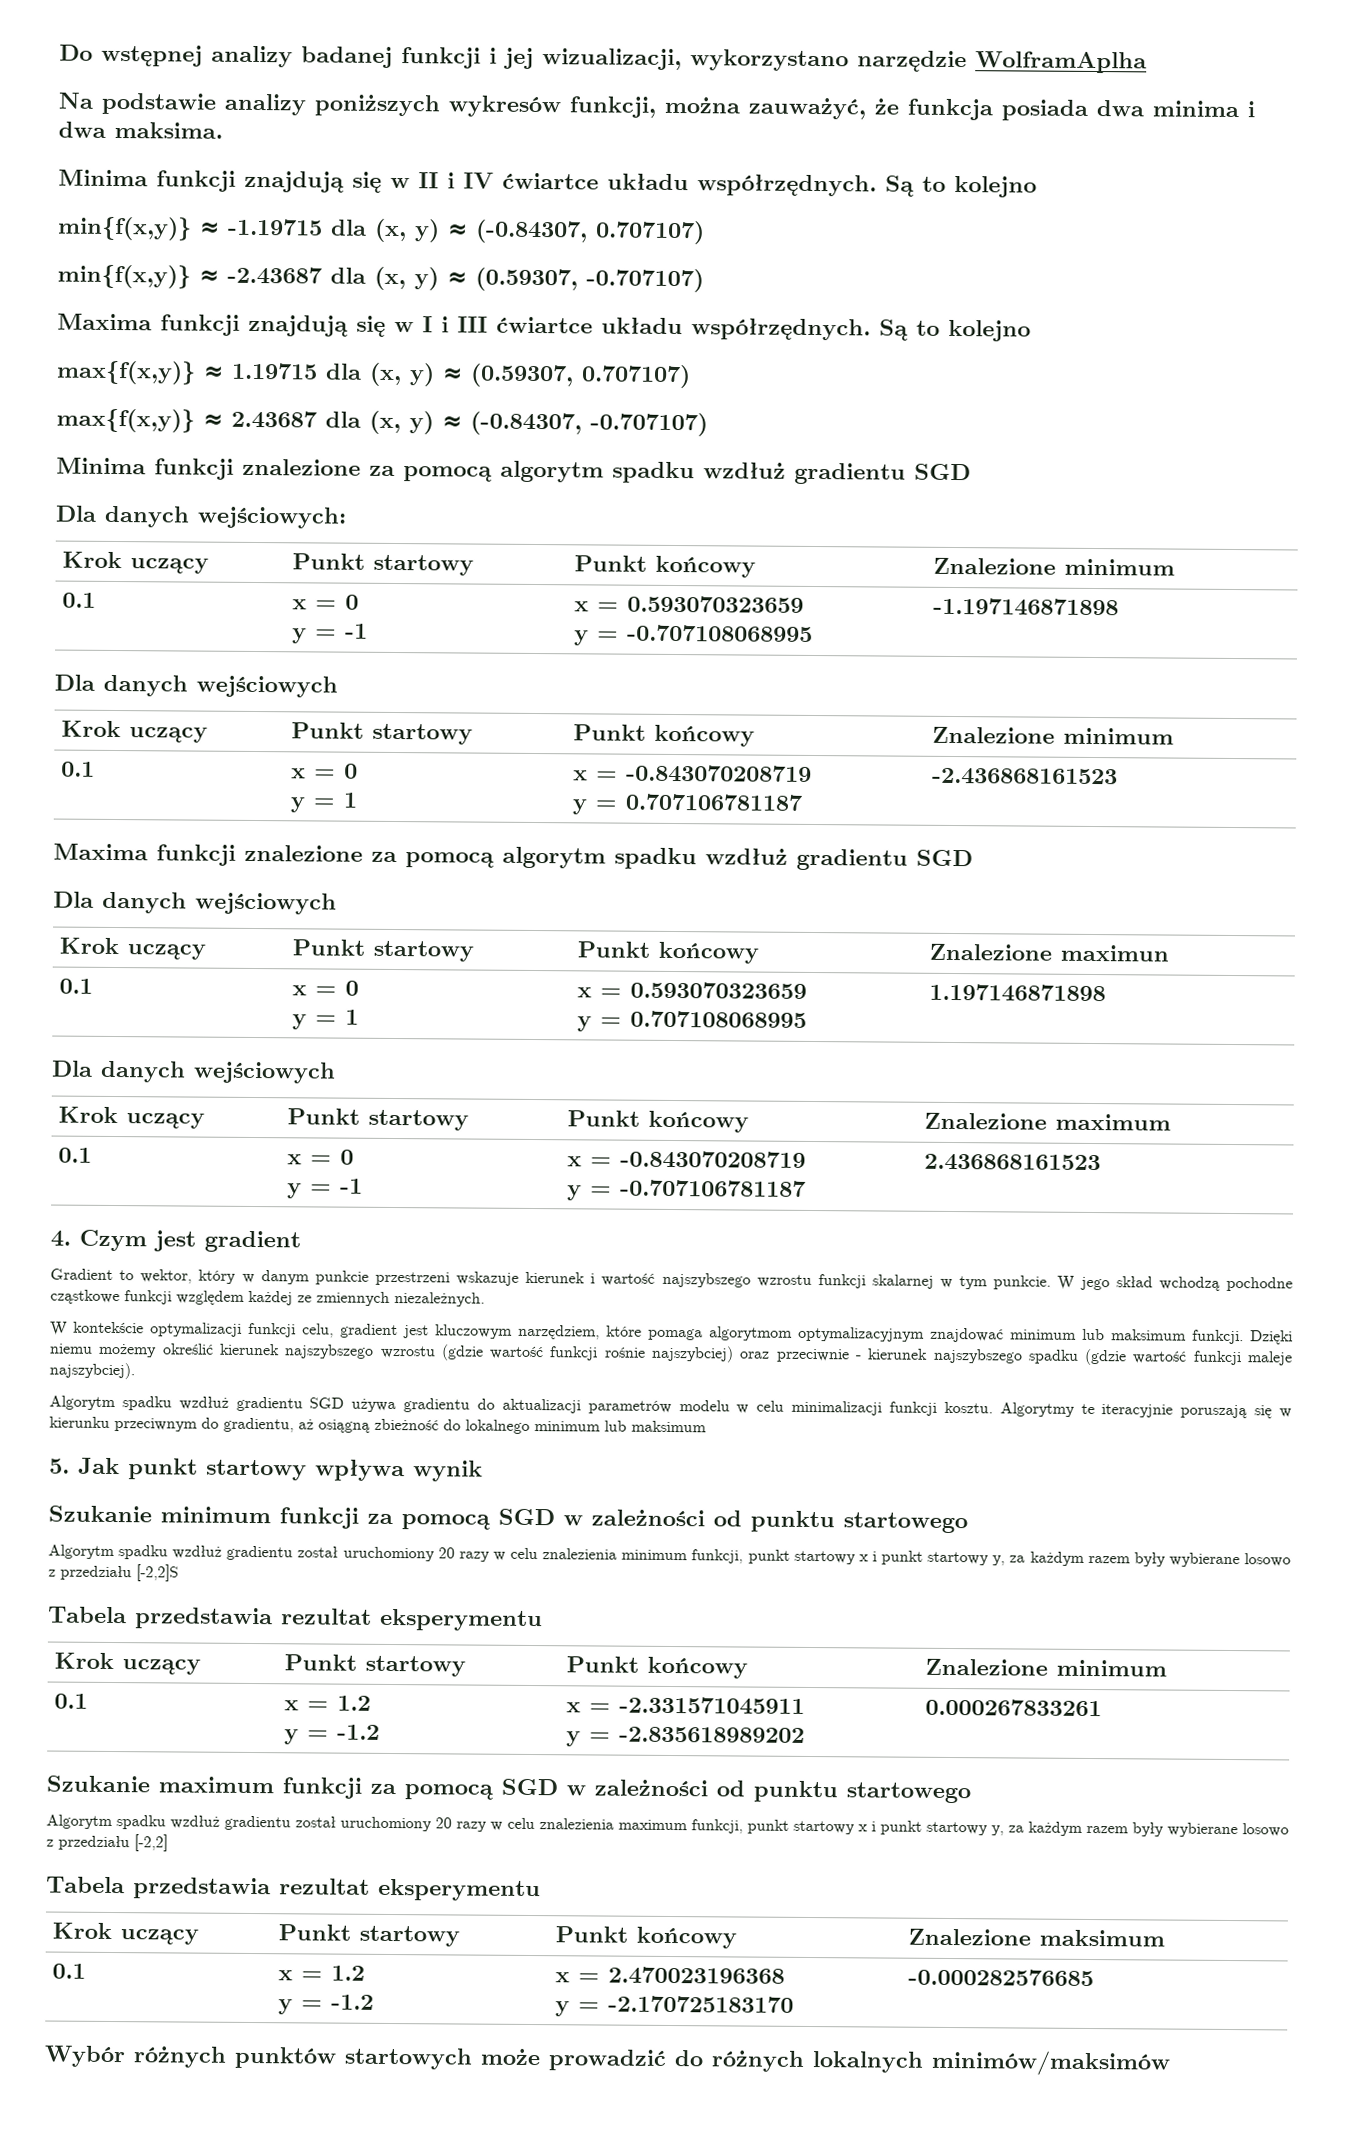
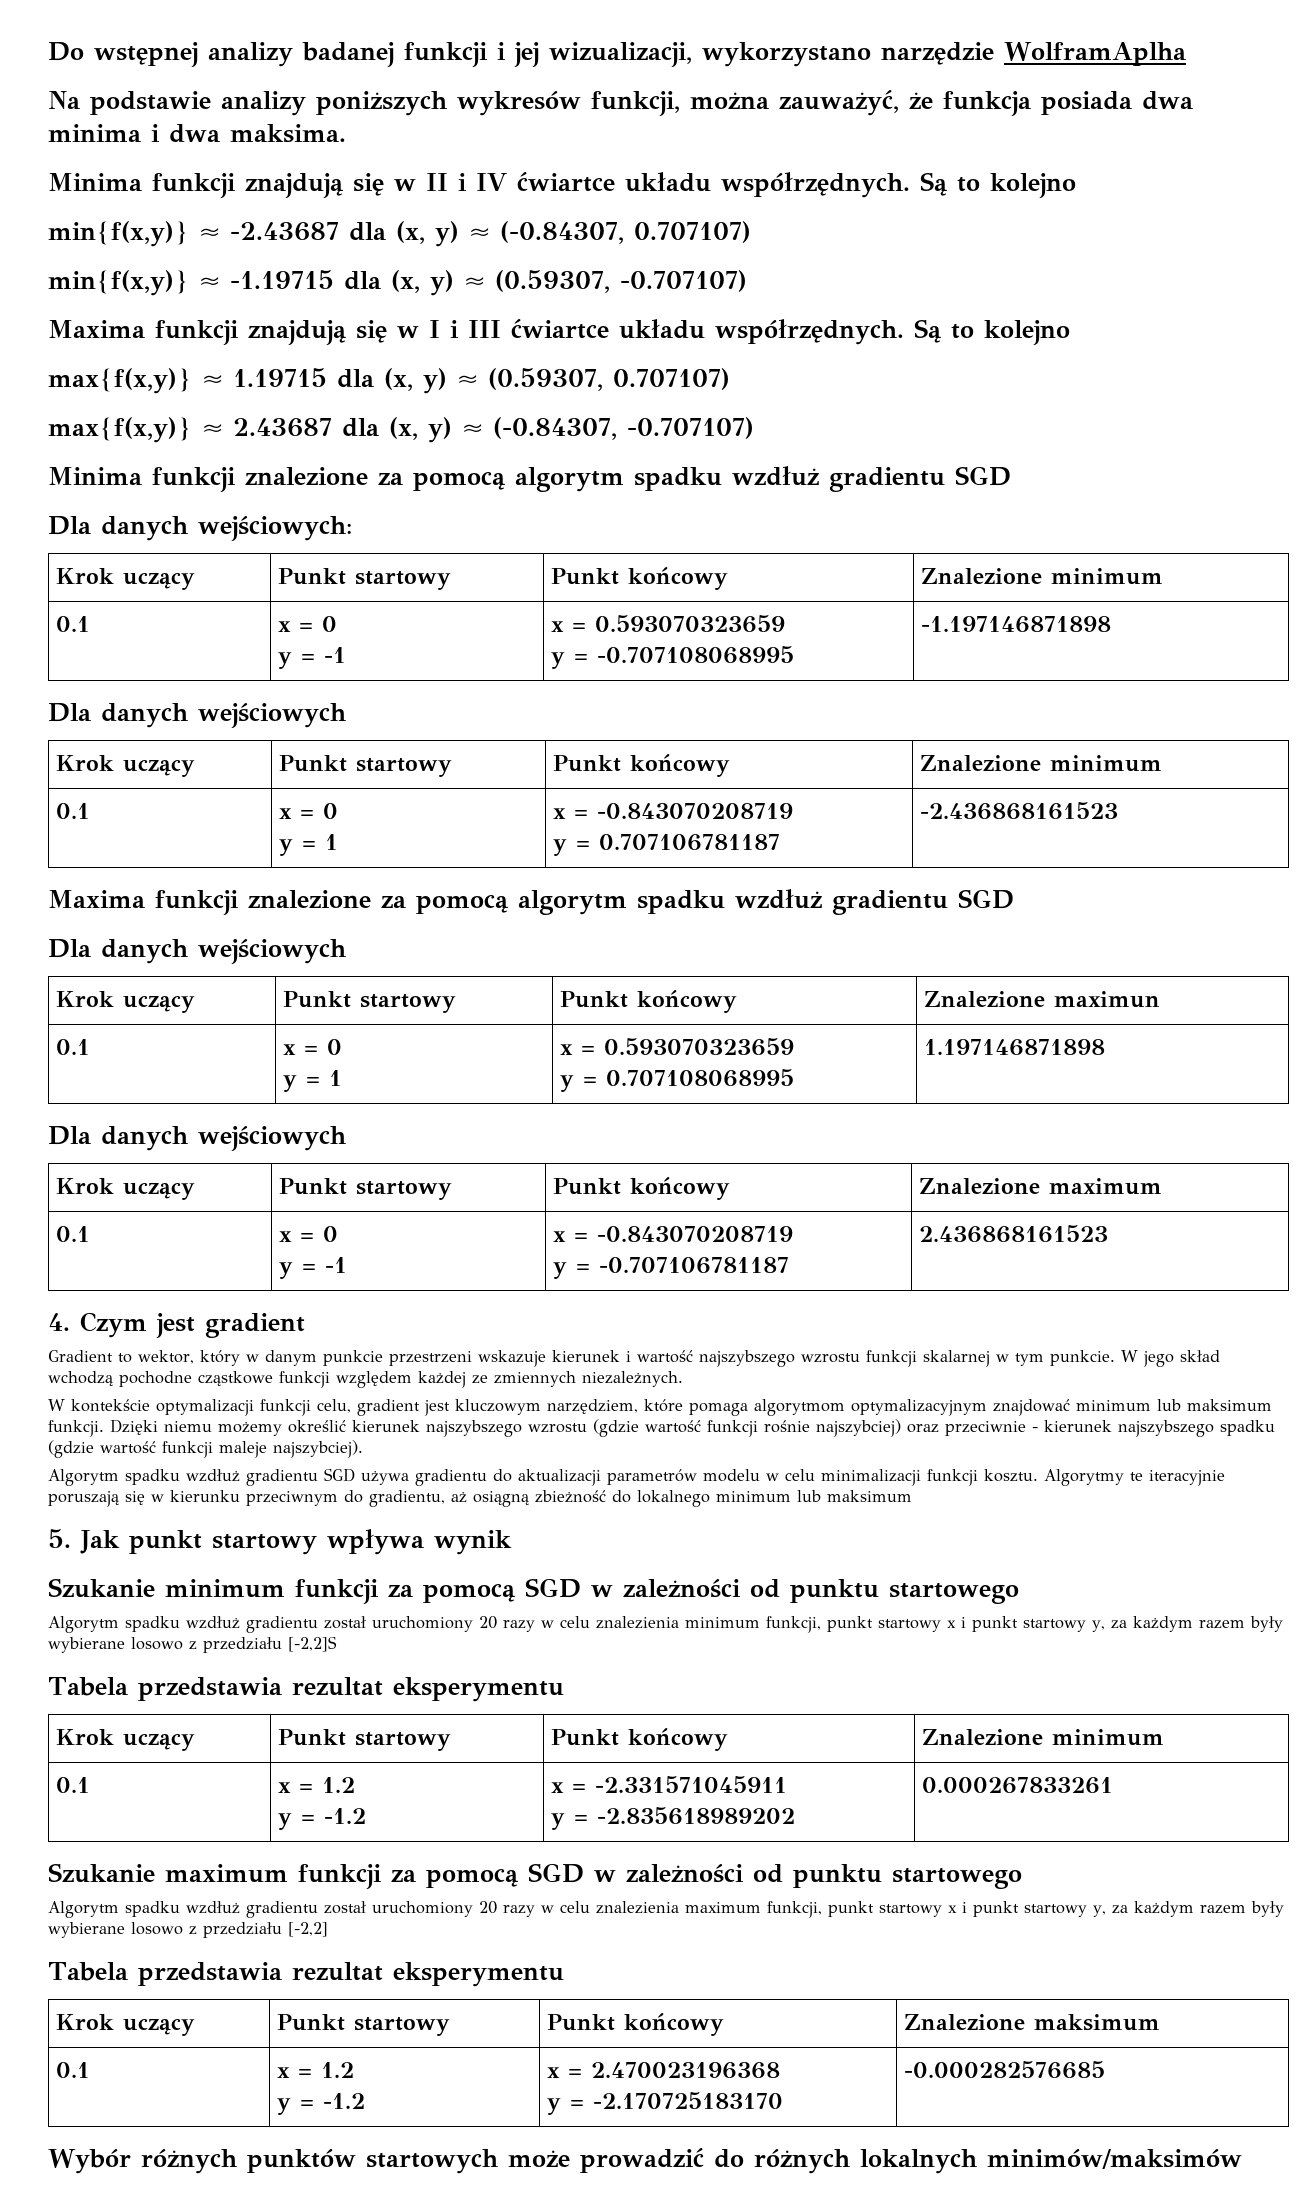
- min{f(x,y)} ≈ -1.19715 dla (x, y) ≈ (-0.84307, 0.707107)
+ min{f(x,y)} ≈ -2.43687 dla (x, y) ≈ (-0.84307, 0.707107)
- min{f(x,y)} ≈ -2.43687 dla (x, y) ≈ (0.59307, -0.707107)
+ min{f(x,y)} ≈ -1.19715 dla (x, y) ≈ (0.59307, -0.707107)

